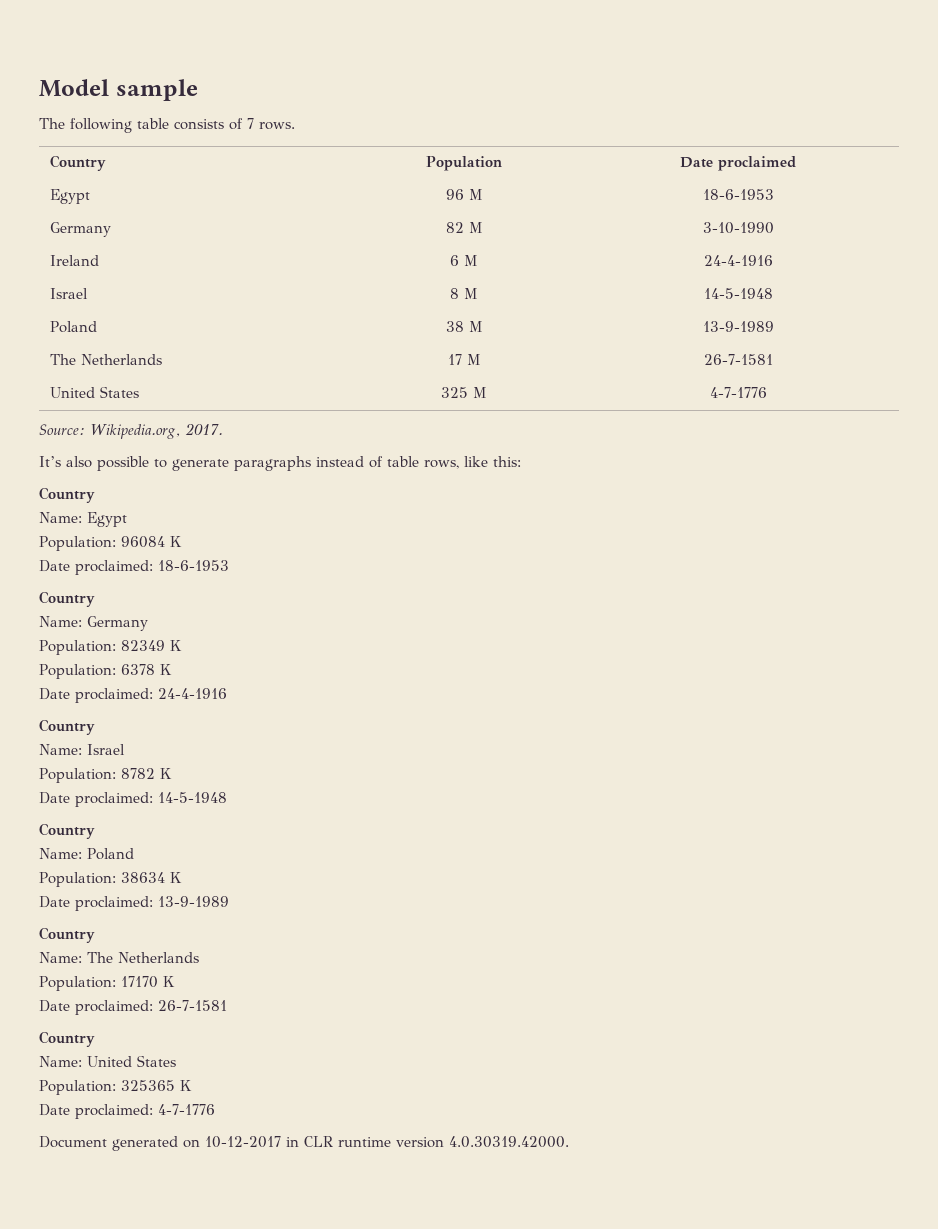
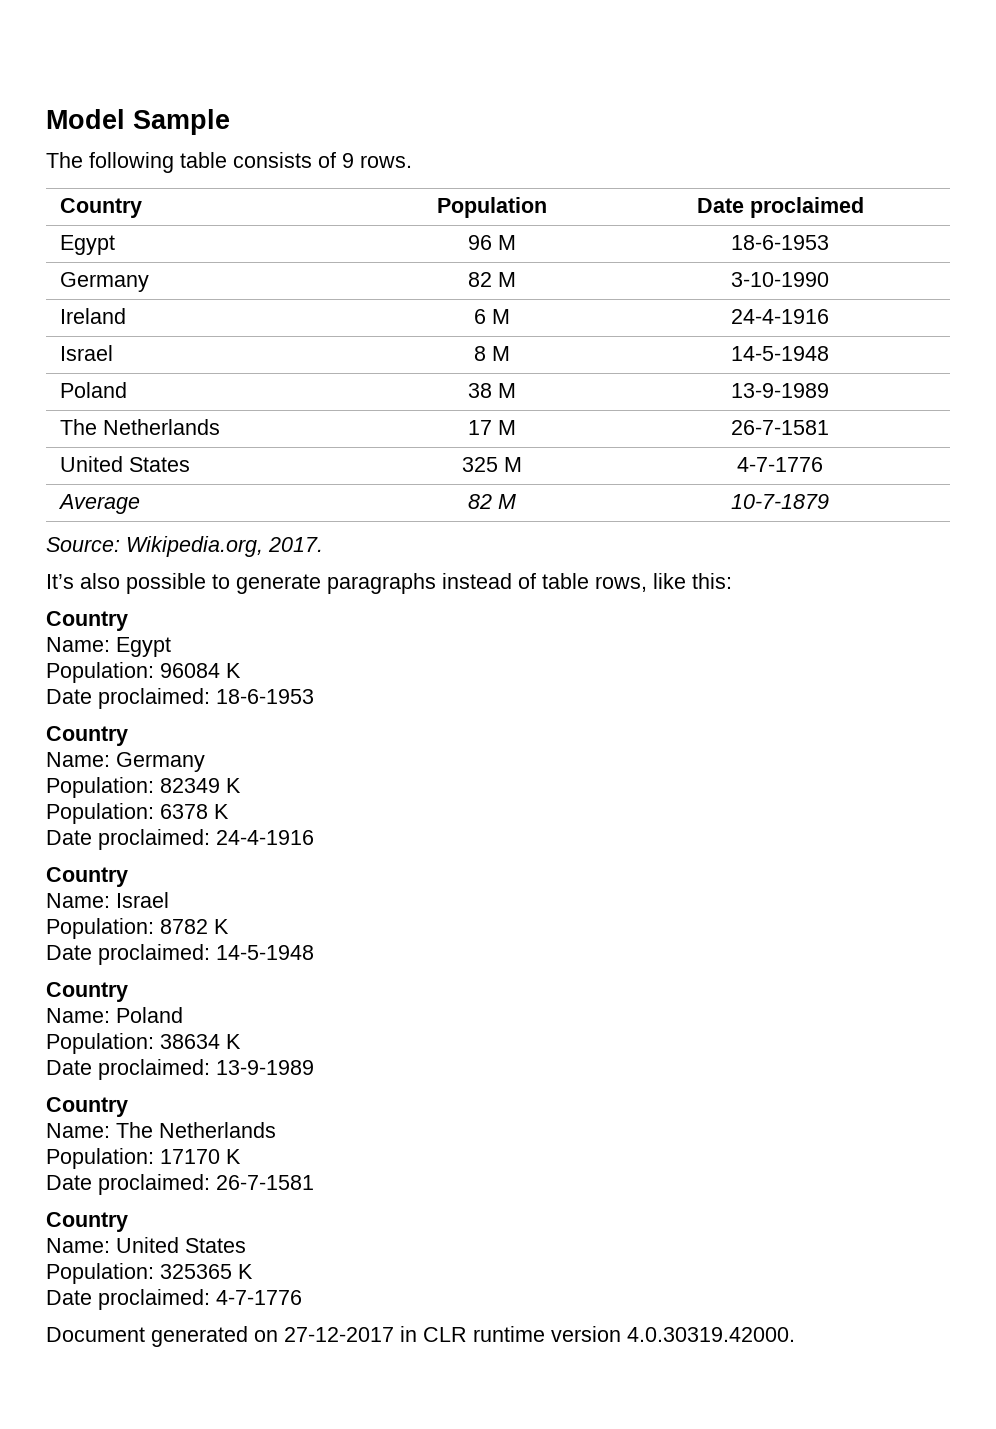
- Model sample
+ Model Sample
- The following table consists of 7 rows.
+ The following table consists of 9 rows.
+ Average | 82 M | 10-7-1879
- Document generated on 10-12-2017 in CLR runtime version 4.0.30319.42000.
+ Document generated on 27-12-2017 in CLR runtime version 4.0.30319.42000.

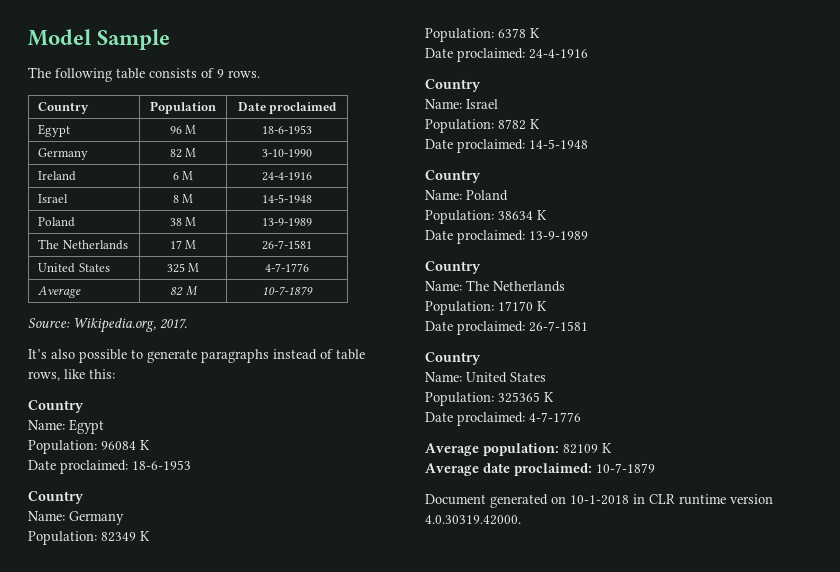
+ Average population: 82109 K
+ Average date proclaimed: 10-7-1879
- Document generated on 27-12-2017 in CLR runtime version 4.0.30319.42000.
+ Document generated on 10-1-2018 in CLR runtime version 4.0.30319.42000.

